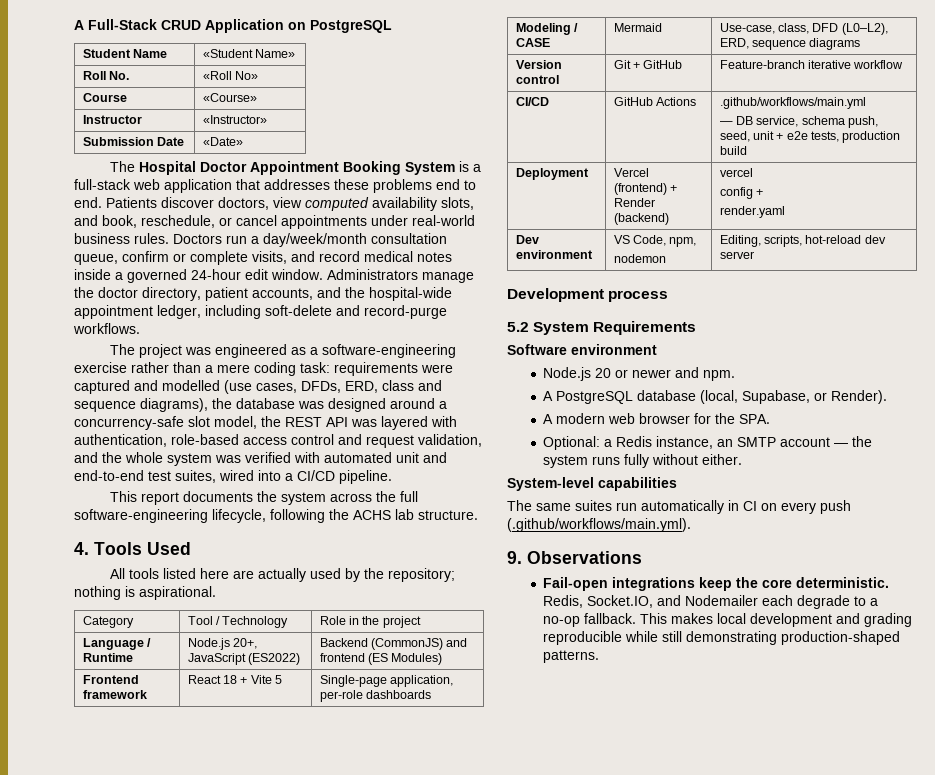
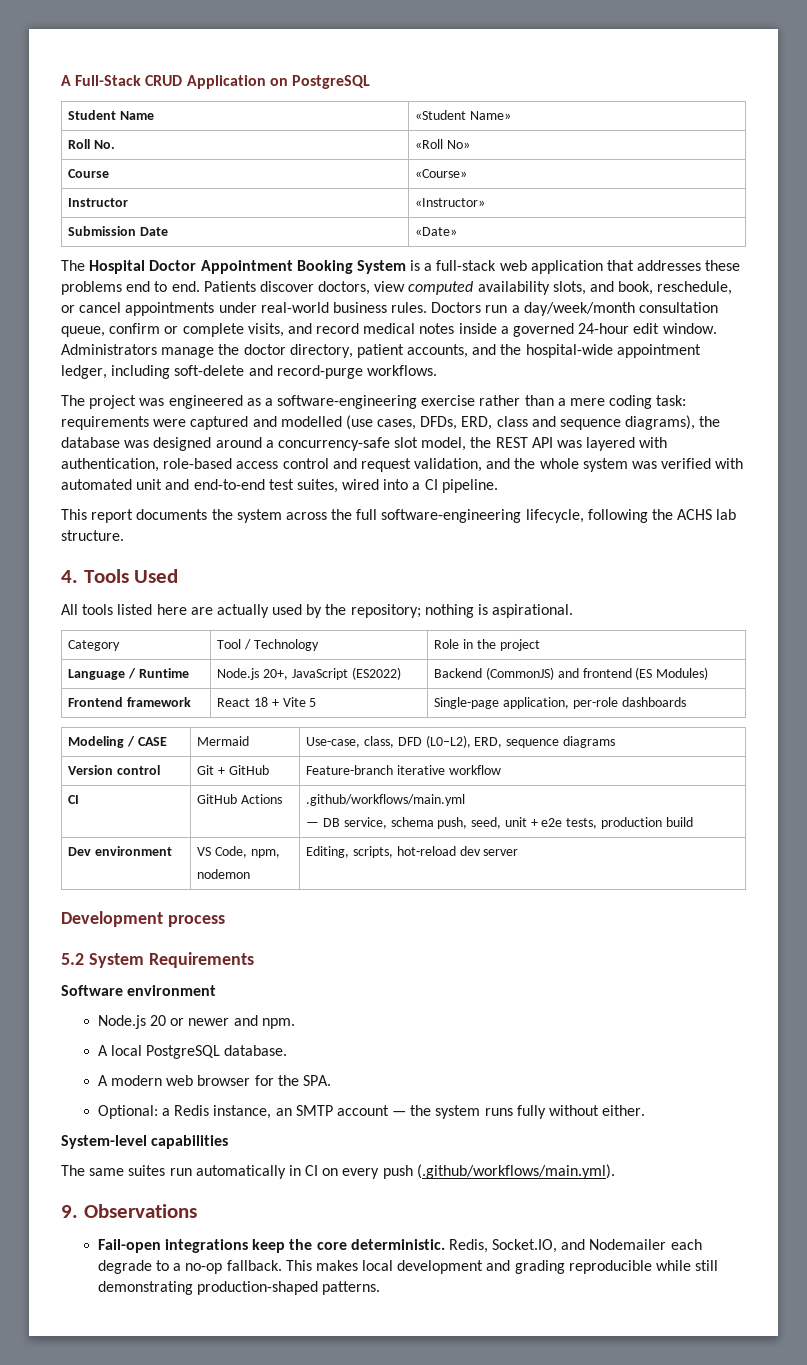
- requirements were captured and modelled (use cases, DFDs, ERD, class and sequence diagrams), the database was designed around a concurrency-safe slot model, the REST API was layered with authentication, role-based access control and request validation, and the whole system was verified with automated unit and end-to-end test suites, wired into a CI/CD pipeline.
+ requirements were captured and modelled (use cases, DFDs, ERD, class and sequence diagrams), the database was designed around a concurrency-safe slot model, the REST API was layered with authentication, role-based access control and request validation, and the whole system was verified with automated unit and end-to-end test suites, wired into a CI pipeline.
- CI/CD | GitHub Actions | .github/workflows/main.yml
+ CI | GitHub Actions | .github/workflows/main.yml
- Deployment | Vercel (frontend) + Render (backend) | vercel
- config +
- render.yaml
- A PostgreSQL database (local, Supabase, or Render).
+ A local PostgreSQL database.

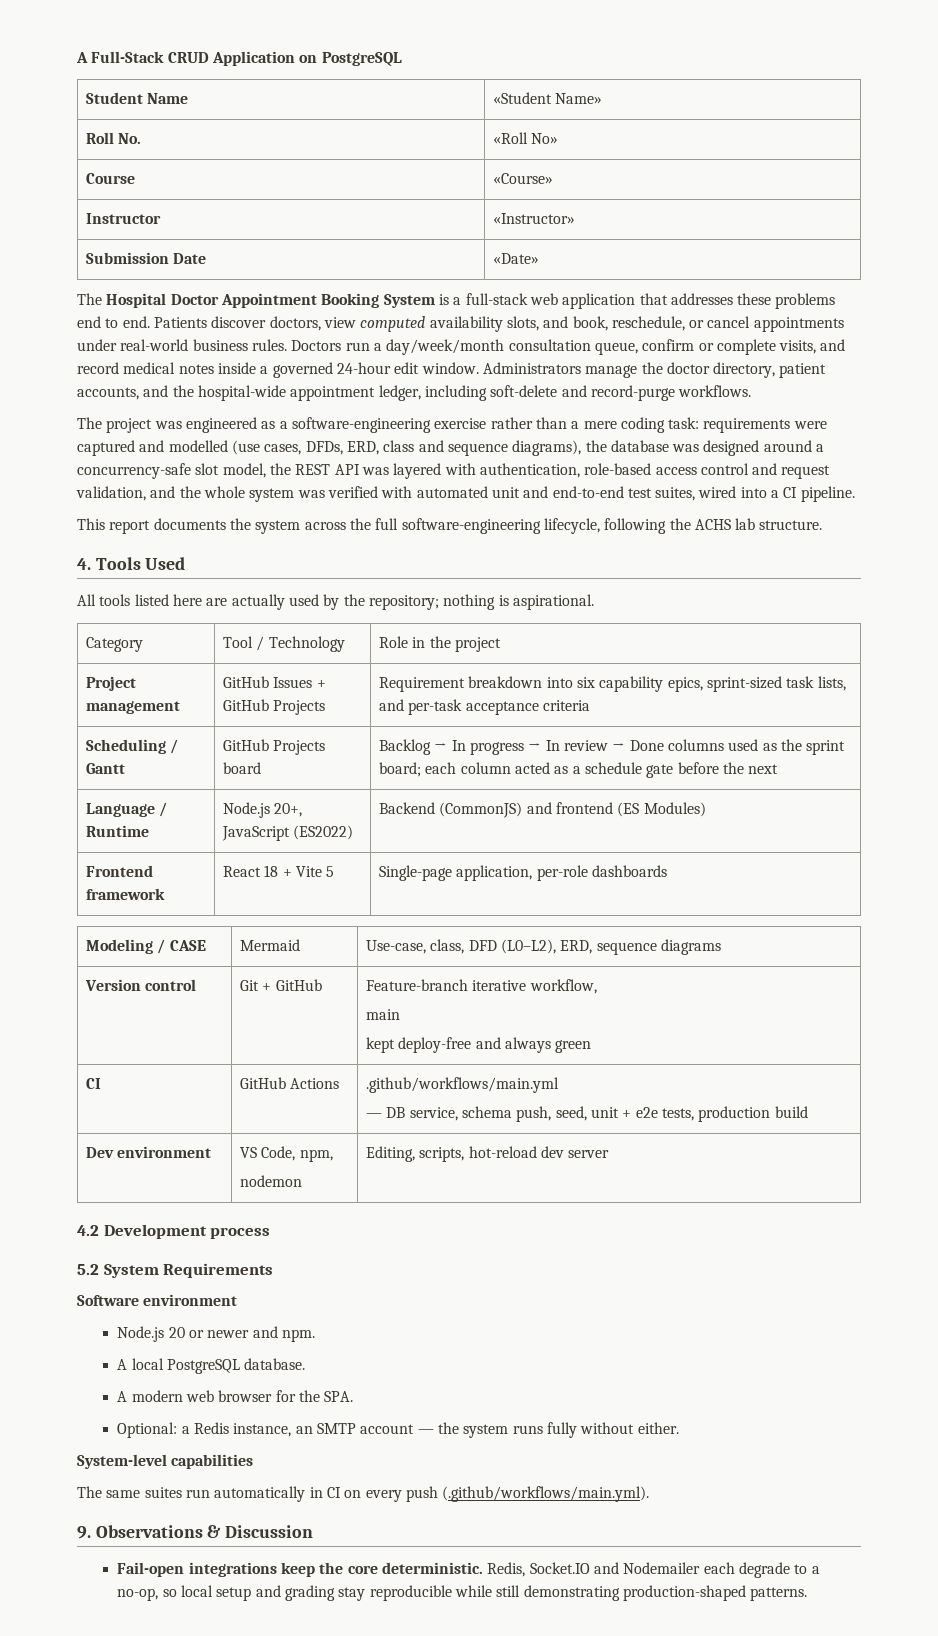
+ Project management | GitHub Issues + GitHub Projects | Requirement breakdown into six capability epics, sprint-sized task lists, and per-task acceptance criteria
+ Scheduling / Gantt | GitHub Projects board | Backlog → In progress → In review → Done columns used as the sprint board; each column acted as a schedule gate before the next
- Version control | Git + GitHub | Feature-branch iterative workflow
+ Version control | Git + GitHub | Feature-branch iterative workflow,
+ main
+ kept deploy-free and always green
- Development process
+ 4.2 Development process
- 9. Observations
+ 9. Observations & Discussion
- Redis, Socket.IO, and Nodemailer each degrade to a no-op fallback. This makes local development and grading reproducible while still demonstrating production-shaped patterns.
+ Redis, Socket.IO and Nodemailer each degrade to a no-op, so local setup and grading stay reproducible while still demonstrating production-shaped patterns.

